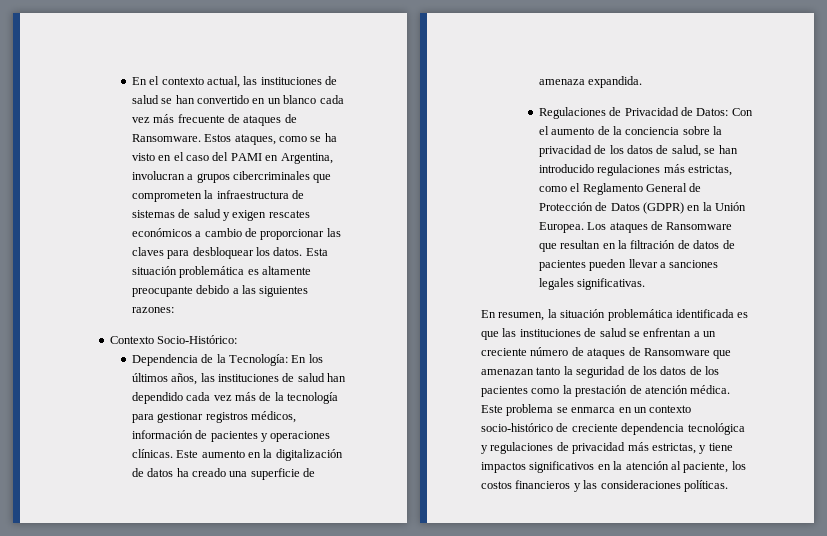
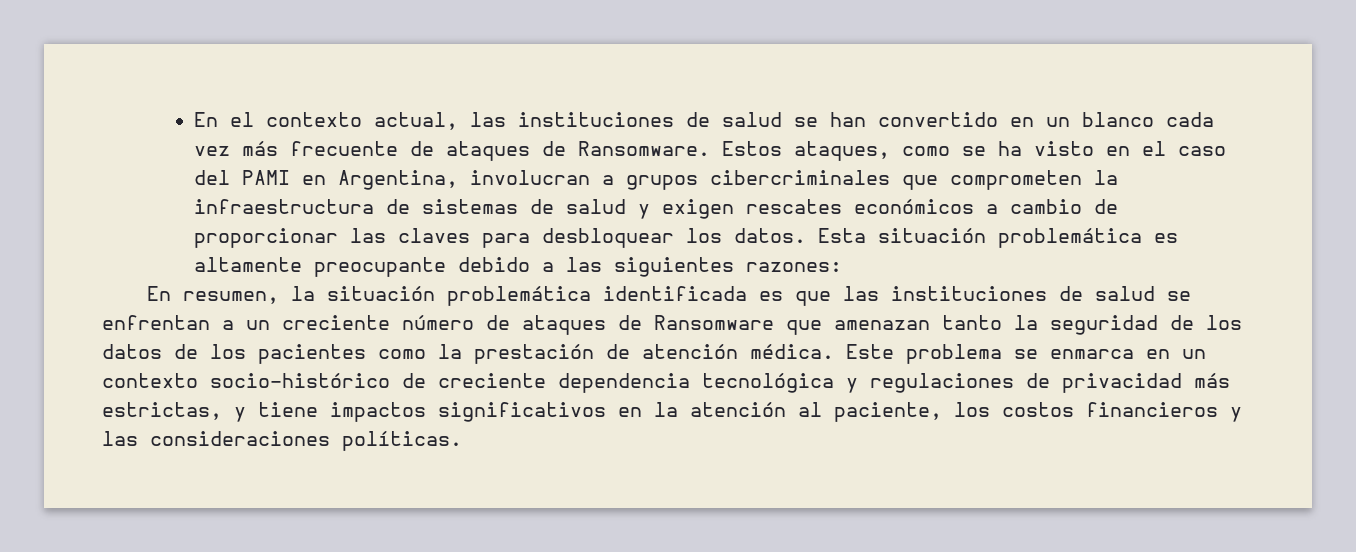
- Contexto Socio-Histórico:
- Dependencia de la Tecnología: En los últimos años, las instituciones de salud han dependido cada vez más de la tecnología para gestionar registros médicos, información de pacientes y operaciones clínicas. Este aumento en la digitalización de datos ha creado una superficie de amenaza expandida.
- Regulaciones de Privacidad de Datos: Con el aumento de la conciencia sobre la privacidad de los datos de salud, se han introducido regulaciones más estrictas, como el Reglamento General de Protección de Datos (GDPR) en la Unión Europea. Los ataques de Ransomware que resultan en la filtración de datos de pacientes pueden llevar a sanciones legales significativas.

